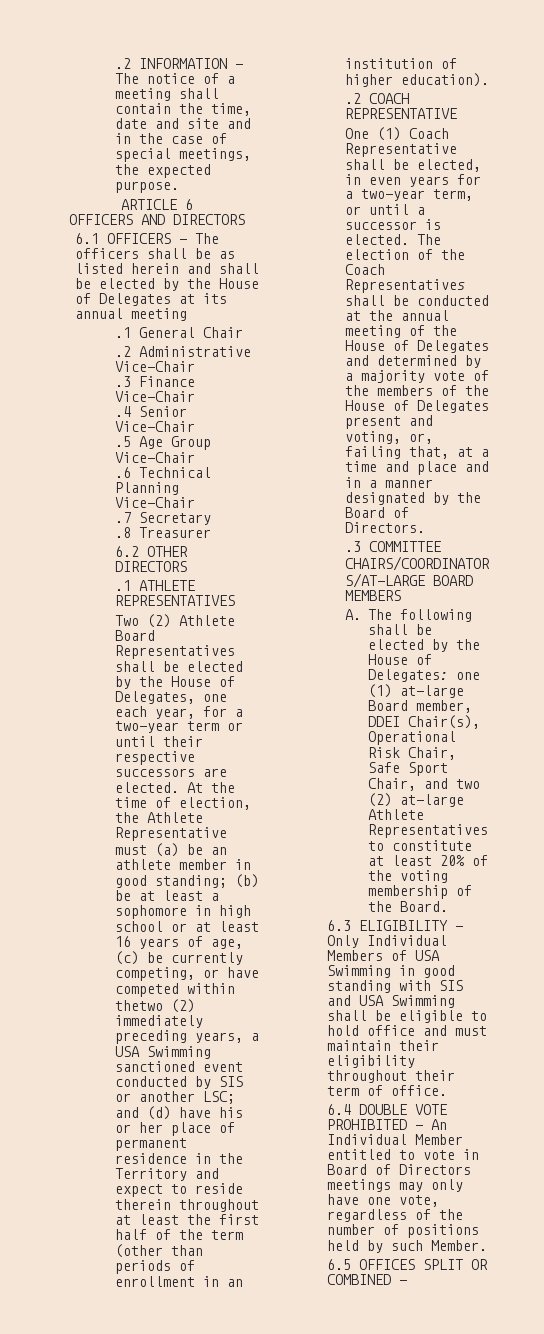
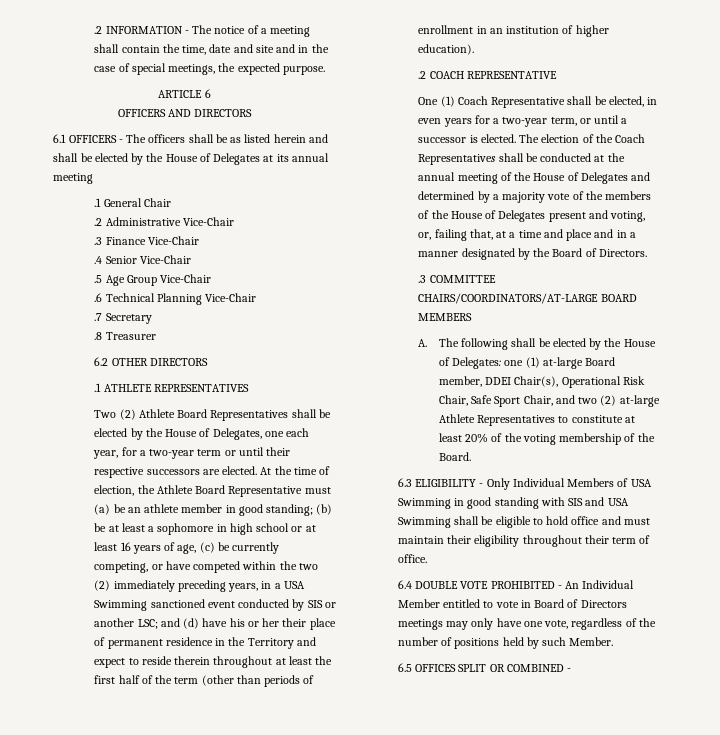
- At the time of election, the Athlete Representative must (a) be an athlete member in good standing;
+ At the time of election, the Athlete Board Representative must (a) be an athlete member in good standing;
- (b) be at least a sophomore in high school or at least 16 years of age, (c) be currently competing, or have competed within thetwo (2) immediately preceding years, a USA Swimming sanctioned event conducted by SIS or another LSC;
+ (b) be at least a sophomore in high school or at least 16 years of age, (c) be currently competing, or have competed within the two (2) immediately preceding years, in a USA Swimming sanctioned event conducted by SIS or another LSC;
- and (d) have his or her place of permanent residence in the Territory and expect to reside therein throughout at least the first half of the term (other than periods of enrollment in an institution of higher education).
+ and (d) have his or her their place of permanent residence in the Territory and expect to reside therein throughout at least the first half of the term (other than periods of enrollment in an institution of higher education).

